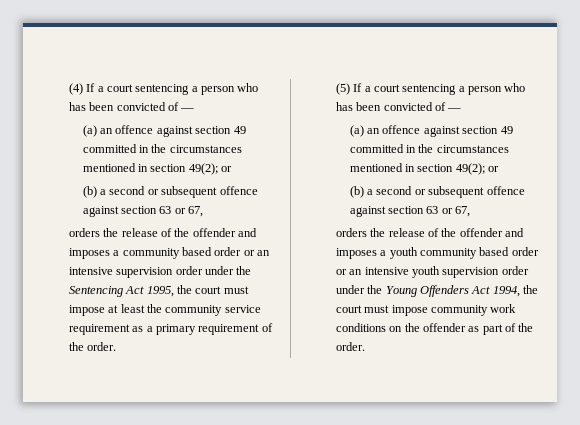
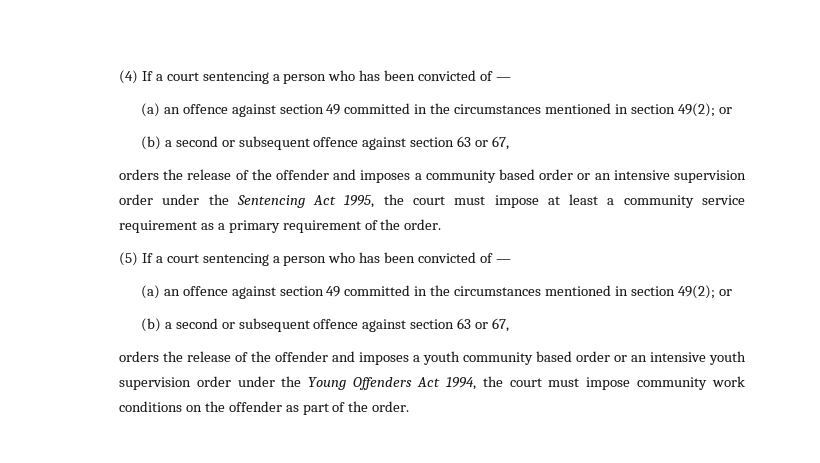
- orders the release of the offender and imposes a community based order or an intensive supervision order under the Sentencing Act 1995, the court must impose at least the community service requirement as a primary requirement of the order.
+ orders the release of the offender and imposes a community based order or an intensive supervision order under the Sentencing Act 1995, the court must impose at least a community service requirement as a primary requirement of the order.

